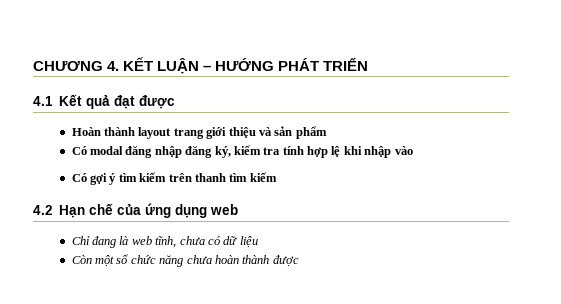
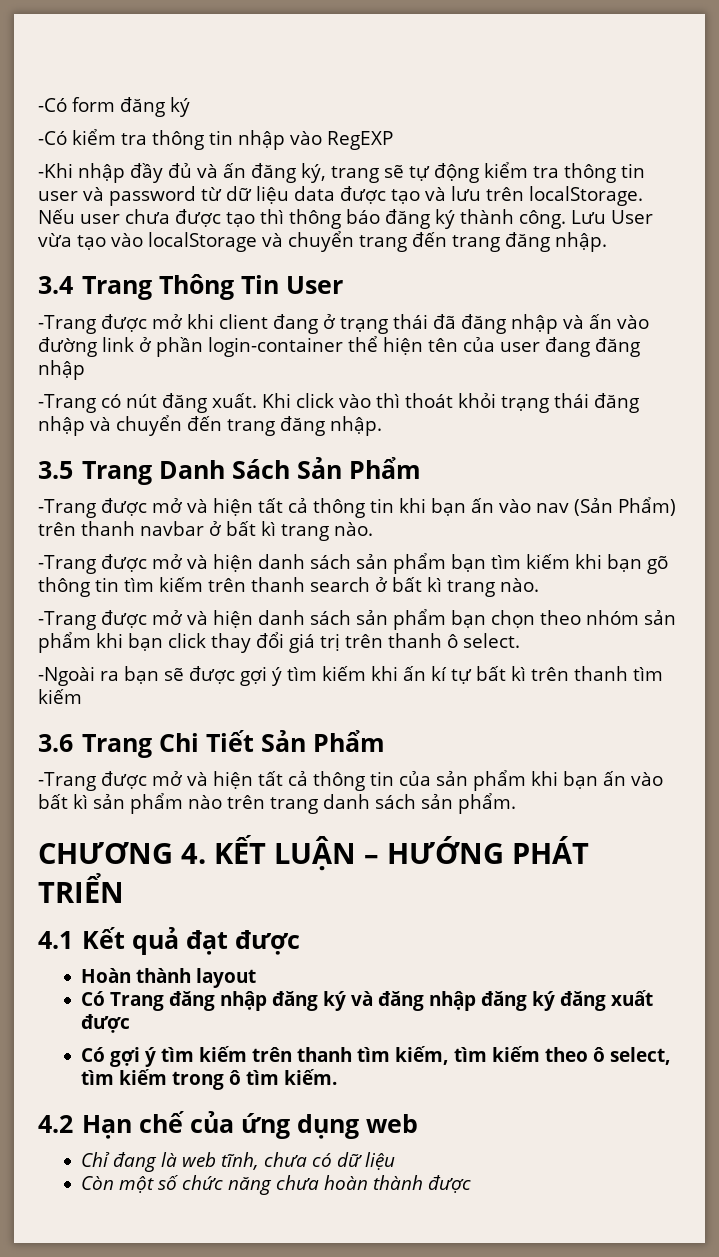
+ -Có form đăng ký
+ -Có kiểm tra thông tin nhập vào RegEXP
+ -Khi nhập đầy đủ và ấn đăng ký, trang sẽ tự động kiểm tra thông tin user và password từ dữ liệu data được tạo và lưu trên localStorage. Nếu user chưa được tạo thì thông báo đăng ký thành công. Lưu User vừa tạo vào localStorage và chuyển trang đến trang đăng nhập.
+ 3.4 Trang Thông Tin User
+ -Trang được mở khi client đang ở trạng thái đã đăng nhập và ấn vào đường link ở phần login-container thể hiện tên của user đang đăng nhập
+ -Trang có nút đăng xuất. Khi click vào thì thoát khỏi trạng thái đăng nhập và chuyển đến trang đăng nhập.
+ 3.5 Trang Danh Sách Sản Phẩm
+ -Trang được mở và hiện tất cả thông tin khi bạn ấn vào nav (Sản Phẩm) trên thanh navbar ở bất kì trang nào.
+ -Trang được mở và hiện danh sách sản phẩm bạn tìm kiếm khi bạn gõ thông tin tìm kiếm trên thanh search ở bất kì trang nào.
+ -Trang được mở và hiện danh sách sản phẩm bạn chọn theo nhóm sản phẩm khi bạn click thay đổi giá trị trên thanh ô select.
+ -Ngoài ra bạn sẽ được gợi ý tìm kiếm khi ấn kí tự bất kì trên thanh tìm kiếm
+ 3.6 Trang Chi Tiết Sản Phẩm
+ -Trang được mở và hiện tất cả thông tin của sản phẩm khi bạn ấn vào bất kì sản phẩm nào trên trang danh sách sản phẩm.
- Hoàn thành layout trang giới thiệu và sản phẩm
- Có modal đăng nhập đăng ký, kiểm tra tính hợp lệ khi nhập vào
+ Hoàn thành layout
+ Có Trang đăng nhập đăng ký và đăng nhập đăng ký đăng xuất được
- Có gợi ý tìm kiếm trên thanh tìm kiếm
+ Có gợi ý tìm kiếm trên thanh tìm kiếm, tìm kiếm theo ô select, tìm kiếm trong ô tìm kiếm.

